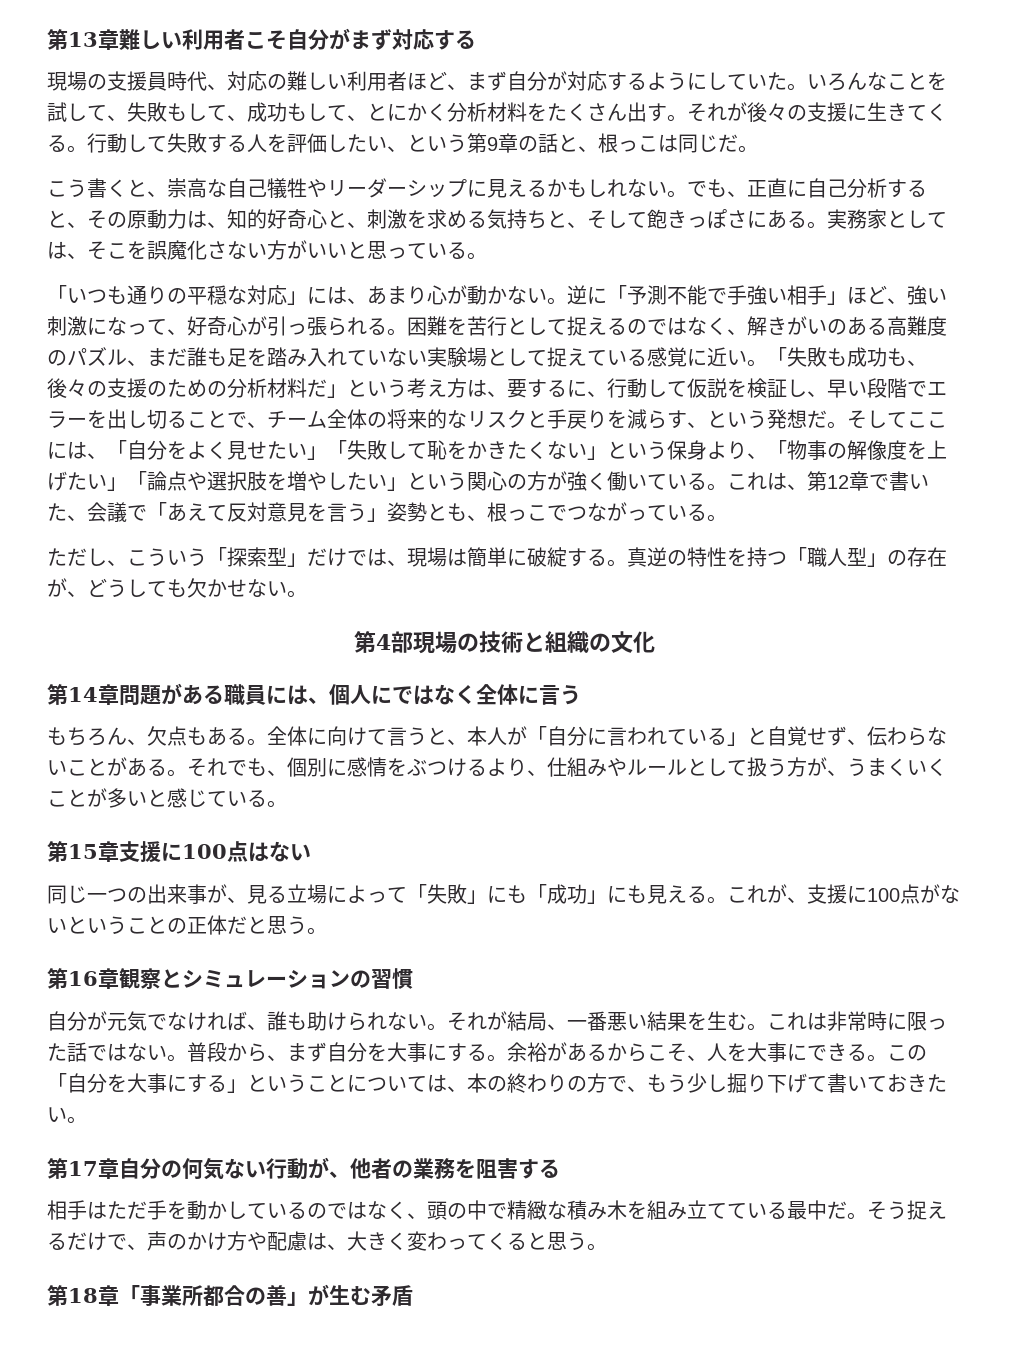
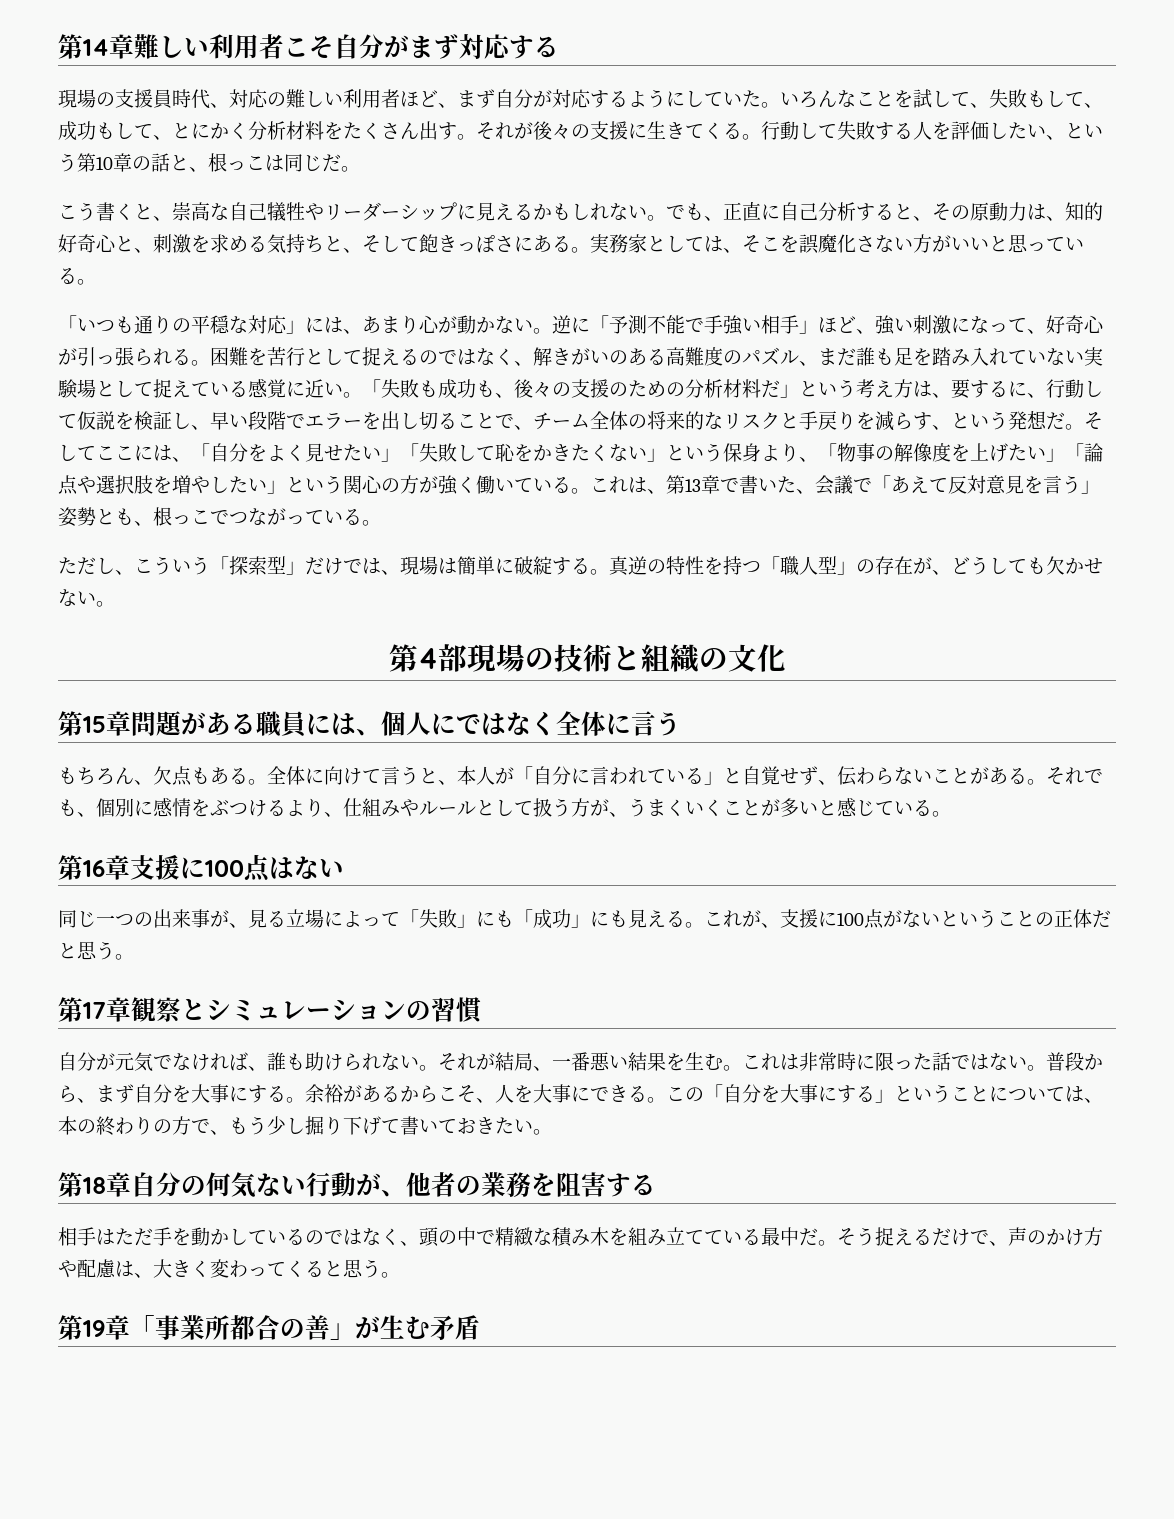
- 第13章難しい利用者こそ自分がまず対応する
+ 第14章難しい利用者こそ自分がまず対応する
- 行動して失敗する人を評価したい、という第9章の話と、根っこは同じだ。
+ 行動して失敗する人を評価したい、という第10章の話と、根っこは同じだ。
- これは、第12章で書いた、会議で「あえて反対意見を言う」姿勢とも、根っこでつながっている。
+ これは、第13章で書いた、会議で「あえて反対意見を言う」姿勢とも、根っこでつながっている。
- 第14章問題がある職員には、個人にではなく全体に言う
+ 第15章問題がある職員には、個人にではなく全体に言う
- 第15章支援に100点はない
+ 第16章支援に100点はない
- 第16章観察とシミュレーションの習慣
+ 第17章観察とシミュレーションの習慣
- 第17章自分の何気ない行動が、他者の業務を阻害する
+ 第18章自分の何気ない行動が、他者の業務を阻害する
- 第18章「事業所都合の善」が生む矛盾
+ 第19章「事業所都合の善」が生む矛盾

